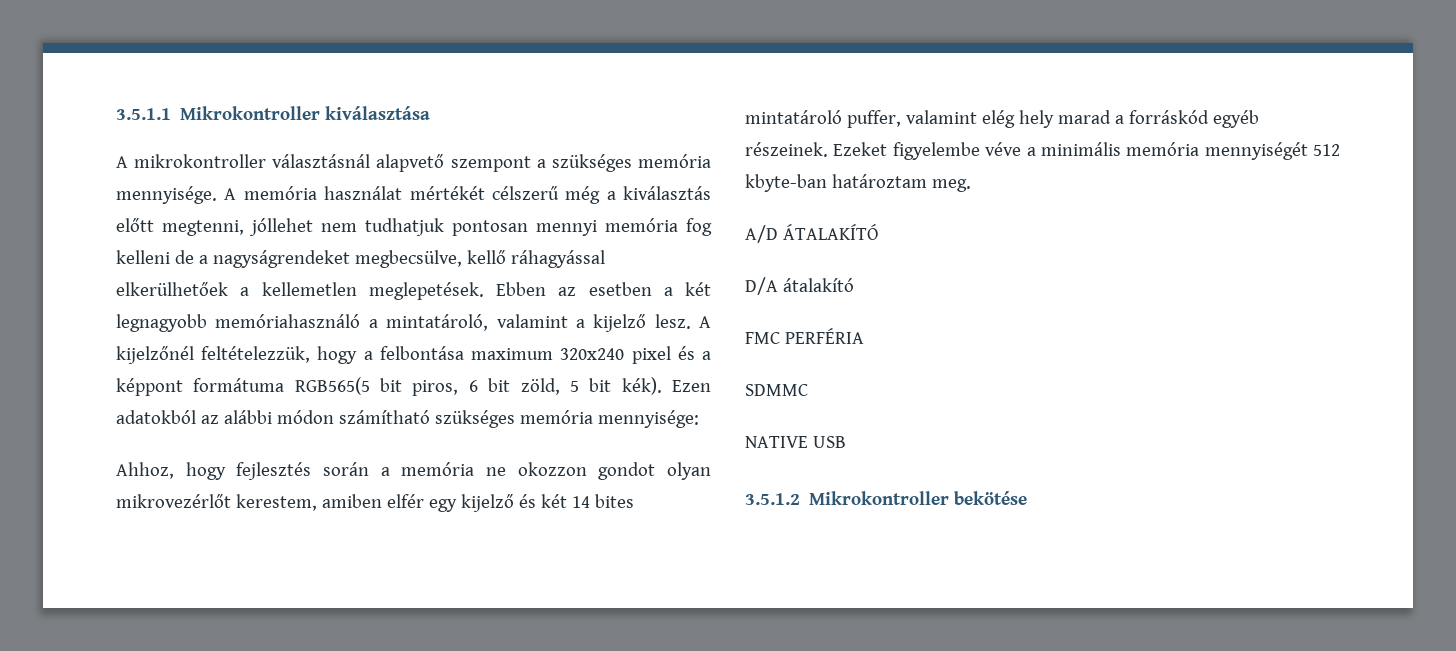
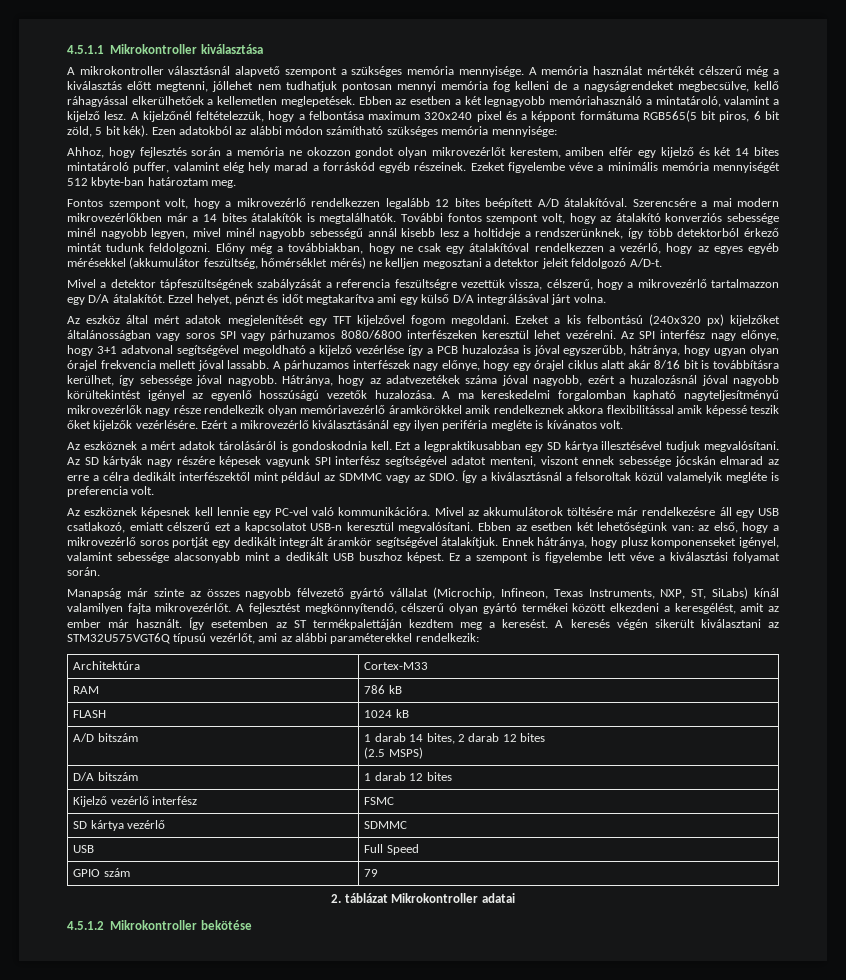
- 3.5.1.1 Mikrokontroller kiválasztása
+ 4.5.1.1 Mikrokontroller kiválasztása
- A/D ÁTALAKÍTÓ
- D/A átalakító
- FMC PERFÉRIA
- SDMMC
- NATIVE USB
- 3.5.1.2 Mikrokontroller bekötése
+ Fontos szempont volt, hogy a mikrovezérlő rendelkezzen legalább 12 bites beépített A/D átalakítóval. Szerencsére a mai modern mikrovezérlőkben már a 14 bites átalakítók is megtalálhatók. További fontos szempont volt, hogy az átalakító konverziós sebessége minél nagyobb legyen, mivel minél nagyobb sebességű annál kisebb lesz a holtideje a rendszerünknek, így több detektorból érkező mintát tudunk feldolgozni. Előny még a továbbiakban, hogy ne csak egy átalakítóval rendelkezzen a vezérlő, hogy az egyes egyéb mérésekkel (akkumulátor feszültség, hőmérséklet mérés) ne kelljen megosztani a detektor jeleit feldolgozó A/D-t.
+ Mivel a detektor tápfeszültségének szabályzását a referencia feszültségre vezettük vissza, célszerű, hogy a mikrovezérlő tartalmazzon egy D/A átalakítót. Ezzel helyet, pénzt és időt megtakarítva ami egy külső D/A integrálásával járt volna.
+ Az eszköz által mért adatok megjelenítését egy TFT kijelzővel fogom megoldani. Ezeket a kis felbontású (240x320 px) kijelzőket általánosságban vagy soros SPI vagy párhuzamos 8080/6800 interfészeken keresztül lehet vezérelni. Az SPI interfész nagy előnye, hogy 3+1 adatvonal segítségével megoldható a kijelző vezérlése így a PCB huzalozása is jóval egyszerűbb, hátránya, hogy ugyan olyan órajel frekvencia mellett jóval lassabb. A párhuzamos interfészek nagy előnye, hogy egy órajel ciklus alatt akár 8/16 bit is továbbításra kerülhet, így sebessége jóval nagyobb. Hátránya, hogy az adatvezetékek száma jóval nagyobb, ezért a huzalozásnál jóval nagyobb körültekintést igényel az egyenlő hosszúságú vezetők huzalozása. A ma kereskedelmi forgalomban kapható nagyteljesítményű mikrovezérlők nagy része rendelkezik olyan memóriavezérlő áramkörökkel amik rendelkeznek akkora flexibilitással amik képessé teszik őket kijelzők vezérlésére. Ezért a mikrovezérlő kiválasztásánál egy ilyen periféria megléte is kívánatos volt.
+ Az eszköznek a mért adatok tárolásáról is gondoskodnia kell. Ezt a legpraktikusabban egy SD kártya illesztésével tudjuk megvalósítani. Az SD kártyák nagy részére képesek vagyunk SPI interfész segítségével adatot menteni, viszont ennek sebessége jócskán elmarad az erre a célra dedikált interfészektől mint például az SDMMC vagy az SDIO. Így a kiválasztásnál a felsoroltak közül valamelyik megléte is preferencia volt.
+ Az eszköznek képesnek kell lennie egy PC-vel való kommunikációra. Mivel az akkumulátorok töltésére már rendelkezésre áll egy USB csatlakozó, emiatt célszerű ezt a kapcsolatot USB-n keresztül megvalósítani. Ebben az esetben két lehetőségünk van: az első, hogy a mikrovezérlő soros portját egy dedikált integrált áramkör segítségével átalakítjuk. Ennek hátránya, hogy plusz komponenseket igényel, valamint sebessége alacsonyabb mint a dedikált USB buszhoz képest. Ez a szempont is figyelembe lett véve a kiválasztási folyamat során.
+ Manapság már szinte az összes nagyobb félvezető gyártó vállalat (Microchip, Infineon, Texas Instruments, NXP, ST, SiLabs) kínál valamilyen fajta mikrovezérlőt. A fejlesztést megkönnyítendő, célszerű olyan gyártó termékei között elkezdeni a keresgélést, amit az ember már használt. Így esetemben az ST termékpalettáján kezdtem meg a keresést. A keresés végén sikerült kiválasztani az STM32U575VGT6Q típusú vezérlőt, ami az alábbi paraméterekkel rendelkezik:
+ Architektúra | Cortex-M33
+ RAM | 786 kB
+ FLASH | 1024 kB
+ A/D bitszám | 1 darab 14 bites, 2 darab 12 bites
+ (2.5 MSPS)
+ D/A bitszám | 1 darab 12 bites
+ Kijelző vezérlő interfész | FSMC
+ SD kártya vezérlő | SDMMC
+ USB | Full Speed
+ GPIO szám | 79
+ 2. táblázat Mikrokontroller adatai
+ 4.5.1.2 Mikrokontroller bekötése

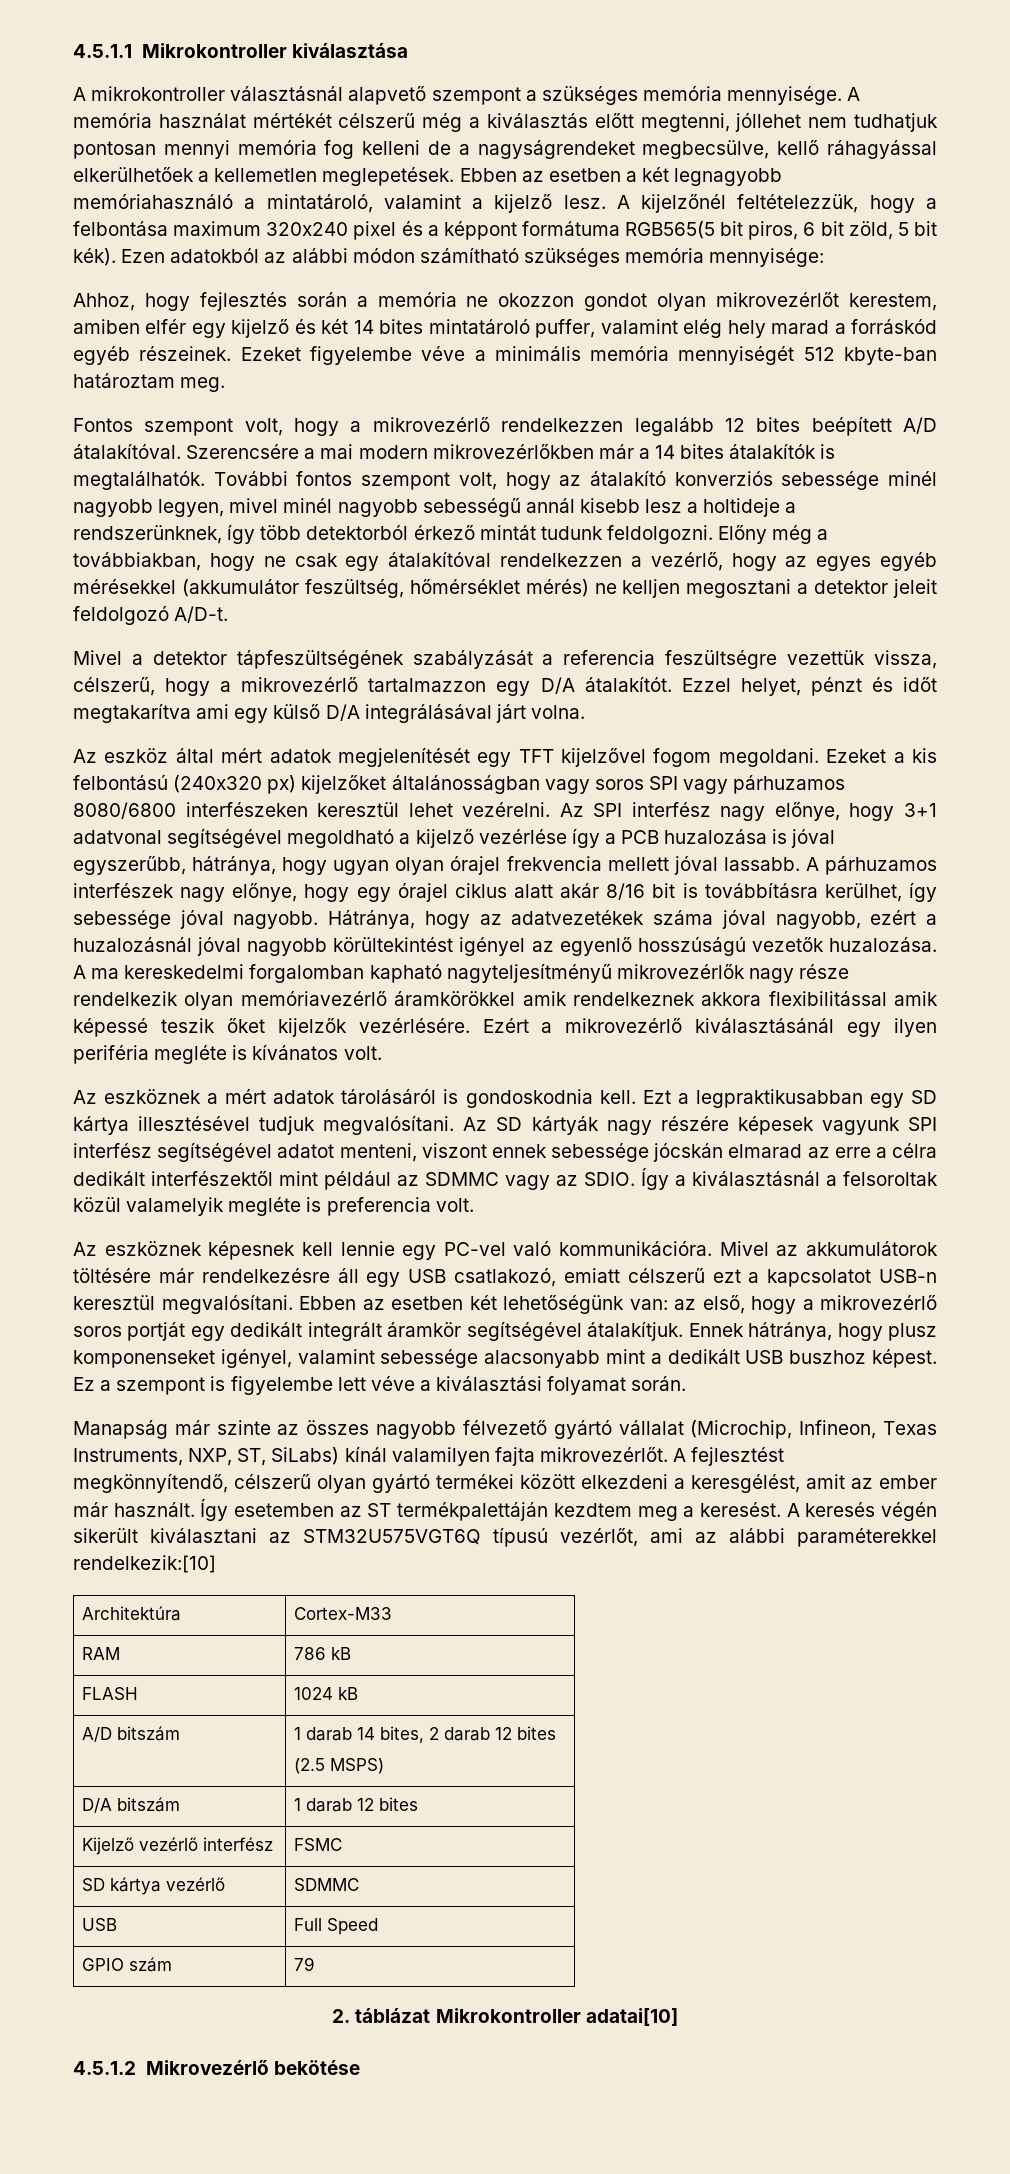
- A keresés végén sikerült kiválasztani az STM32U575VGT6Q típusú vezérlőt, ami az alábbi paraméterekkel rendelkezik:
+ A keresés végén sikerült kiválasztani az STM32U575VGT6Q típusú vezérlőt, ami az alábbi paraméterekkel rendelkezik:[10]
- 2. táblázat Mikrokontroller adatai
+ 2. táblázat Mikrokontroller adatai[10]
- 4.5.1.2 Mikrokontroller bekötése
+ 4.5.1.2 Mikrovezérlő bekötése

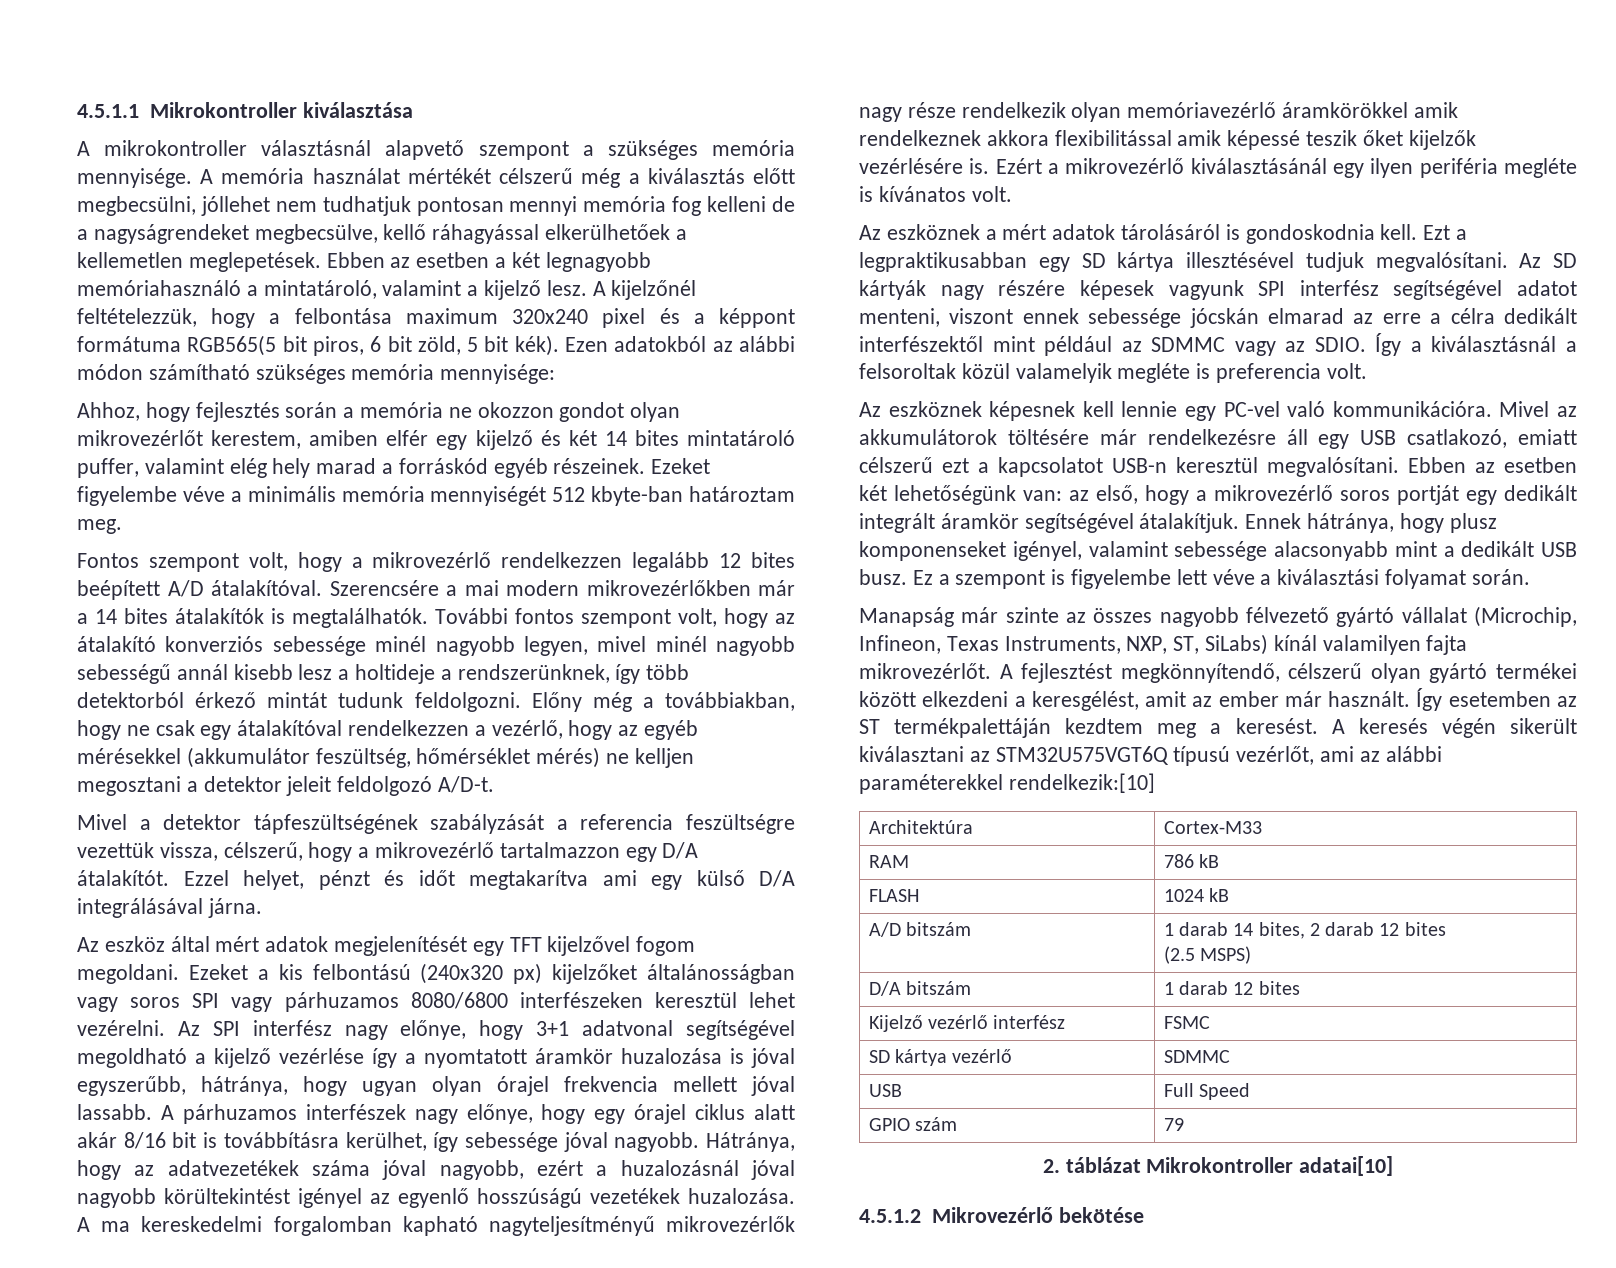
- A memória használat mértékét célszerű még a kiválasztás előtt megtenni, jóllehet nem tudhatjuk pontosan mennyi memória fog kelleni de a nagyságrendeket megbecsülve, kellő ráhagyással elkerülhetőek a kellemetlen meglepetések.
+ A memória használat mértékét célszerű még a kiválasztás előtt megbecsülni, jóllehet nem tudhatjuk pontosan mennyi memória fog kelleni de a nagyságrendeket megbecsülve, kellő ráhagyással elkerülhetőek a kellemetlen meglepetések.
- Előny még a továbbiakban, hogy ne csak egy átalakítóval rendelkezzen a vezérlő, hogy az egyes egyéb mérésekkel (akkumulátor feszültség, hőmérséklet mérés) ne kelljen megosztani a detektor jeleit feldolgozó A/D-t.
+ Előny még a továbbiakban, hogy ne csak egy átalakítóval rendelkezzen a vezérlő, hogy az egyéb mérésekkel (akkumulátor feszültség, hőmérséklet mérés) ne kelljen megosztani a detektor jeleit feldolgozó A/D-t.
- Ezzel helyet, pénzt és időt megtakarítva ami egy külső D/A integrálásával járt volna.
+ Ezzel helyet, pénzt és időt megtakarítva ami egy külső D/A integrálásával járna.
- Az SPI interfész nagy előnye, hogy 3+1 adatvonal segítségével megoldható a kijelző vezérlése így a PCB huzalozása is jóval egyszerűbb, hátránya, hogy ugyan olyan órajel frekvencia mellett jóval lassabb.
+ Az SPI interfész nagy előnye, hogy 3+1 adatvonal segítségével megoldható a kijelző vezérlése így a nyomtatott áramkör huzalozása is jóval egyszerűbb, hátránya, hogy ugyan olyan órajel frekvencia mellett jóval lassabb.
- Hátránya, hogy az adatvezetékek száma jóval nagyobb, ezért a huzalozásnál jóval nagyobb körültekintést igényel az egyenlő hosszúságú vezetők huzalozása.
+ Hátránya, hogy az adatvezetékek száma jóval nagyobb, ezért a huzalozásnál jóval nagyobb körültekintést igényel az egyenlő hosszúságú vezetékek huzalozása.
- A ma kereskedelmi forgalomban kapható nagyteljesítményű mikrovezérlők nagy része rendelkezik olyan memóriavezérlő áramkörökkel amik rendelkeznek akkora flexibilitással amik képessé teszik őket kijelzők vezérlésére.
+ A ma kereskedelmi forgalomban kapható nagyteljesítményű mikrovezérlők nagy része rendelkezik olyan memóriavezérlő áramkörökkel amik rendelkeznek akkora flexibilitással amik képessé teszik őket kijelzők vezérlésére is.
- Ennek hátránya, hogy plusz komponenseket igényel, valamint sebessége alacsonyabb mint a dedikált USB buszhoz képest.
+ Ennek hátránya, hogy plusz komponenseket igényel, valamint sebessége alacsonyabb mint a dedikált USB busz.

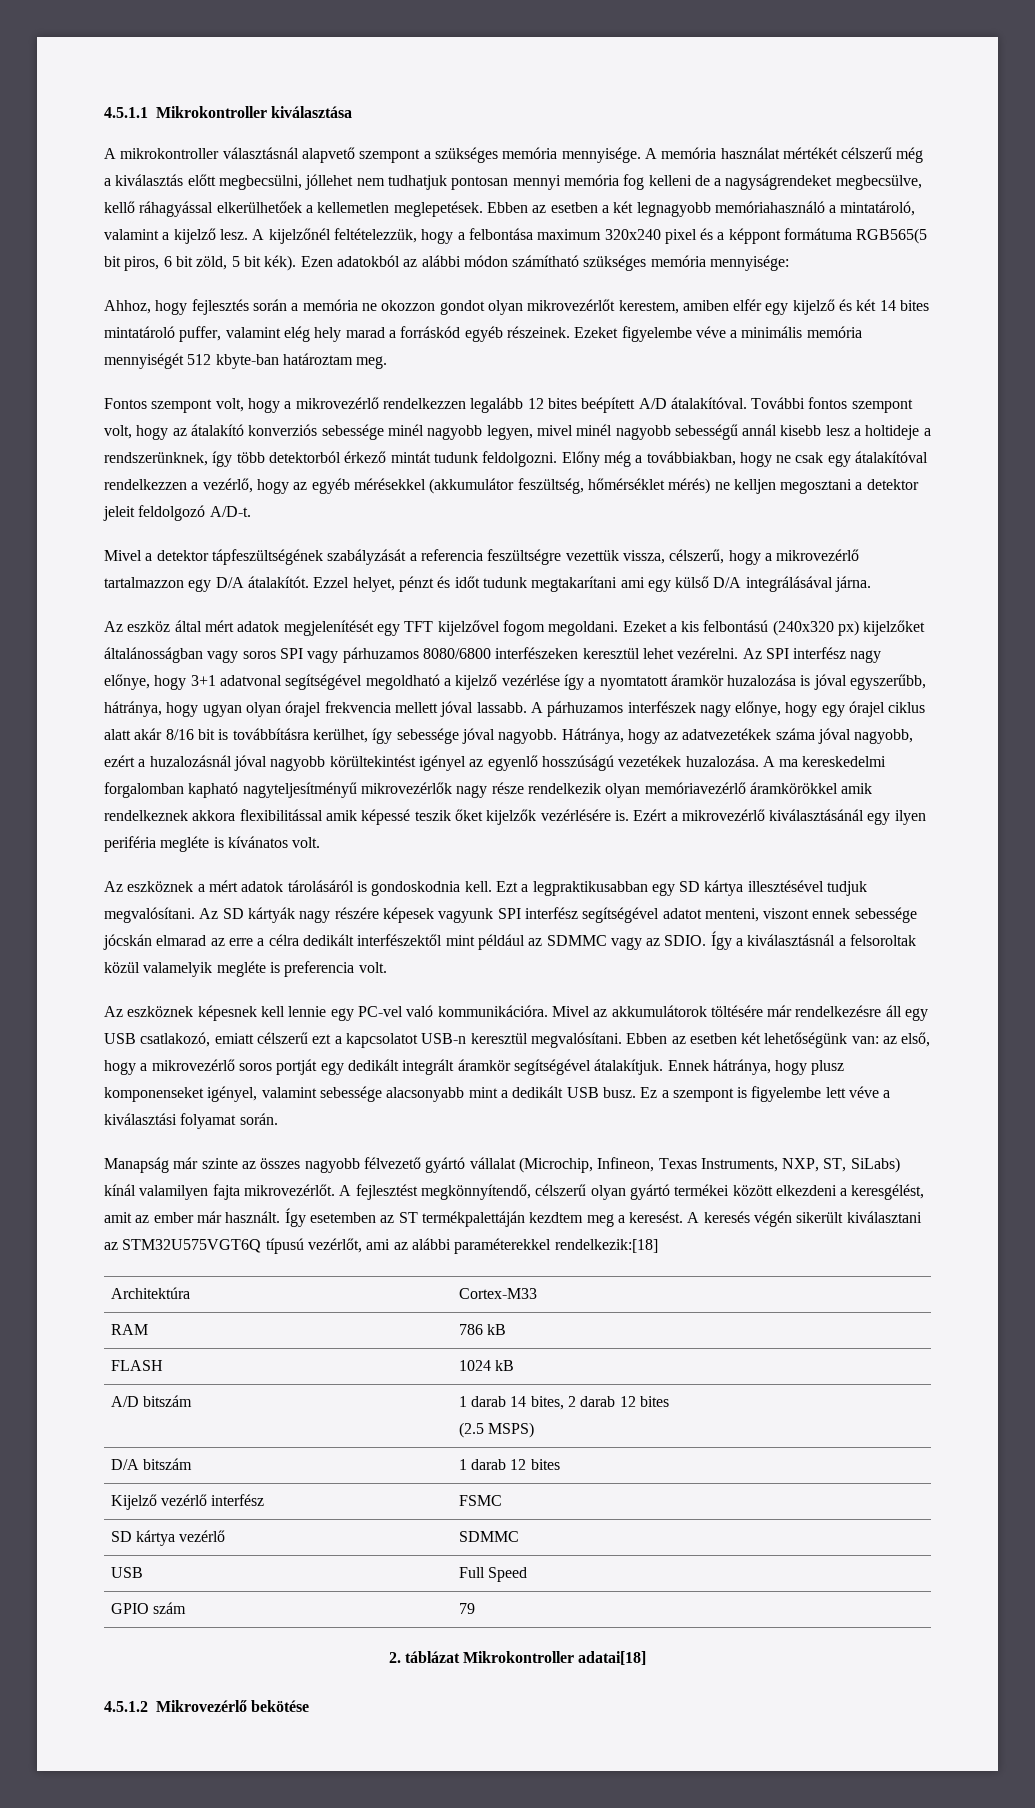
- Szerencsére a mai modern mikrovezérlőkben már a 14 bites átalakítók is megtalálhatók.
- Ezzel helyet, pénzt és időt megtakarítva ami egy külső D/A integrálásával járna.
+ Ezzel helyet, pénzt és időt tudunk megtakarítani ami egy külső D/A integrálásával járna.
- A keresés végén sikerült kiválasztani az STM32U575VGT6Q típusú vezérlőt, ami az alábbi paraméterekkel rendelkezik:[10]
+ A keresés végén sikerült kiválasztani az STM32U575VGT6Q típusú vezérlőt, ami az alábbi paraméterekkel rendelkezik:[18]
- 2. táblázat Mikrokontroller adatai[10]
+ 2. táblázat Mikrokontroller adatai[18]

